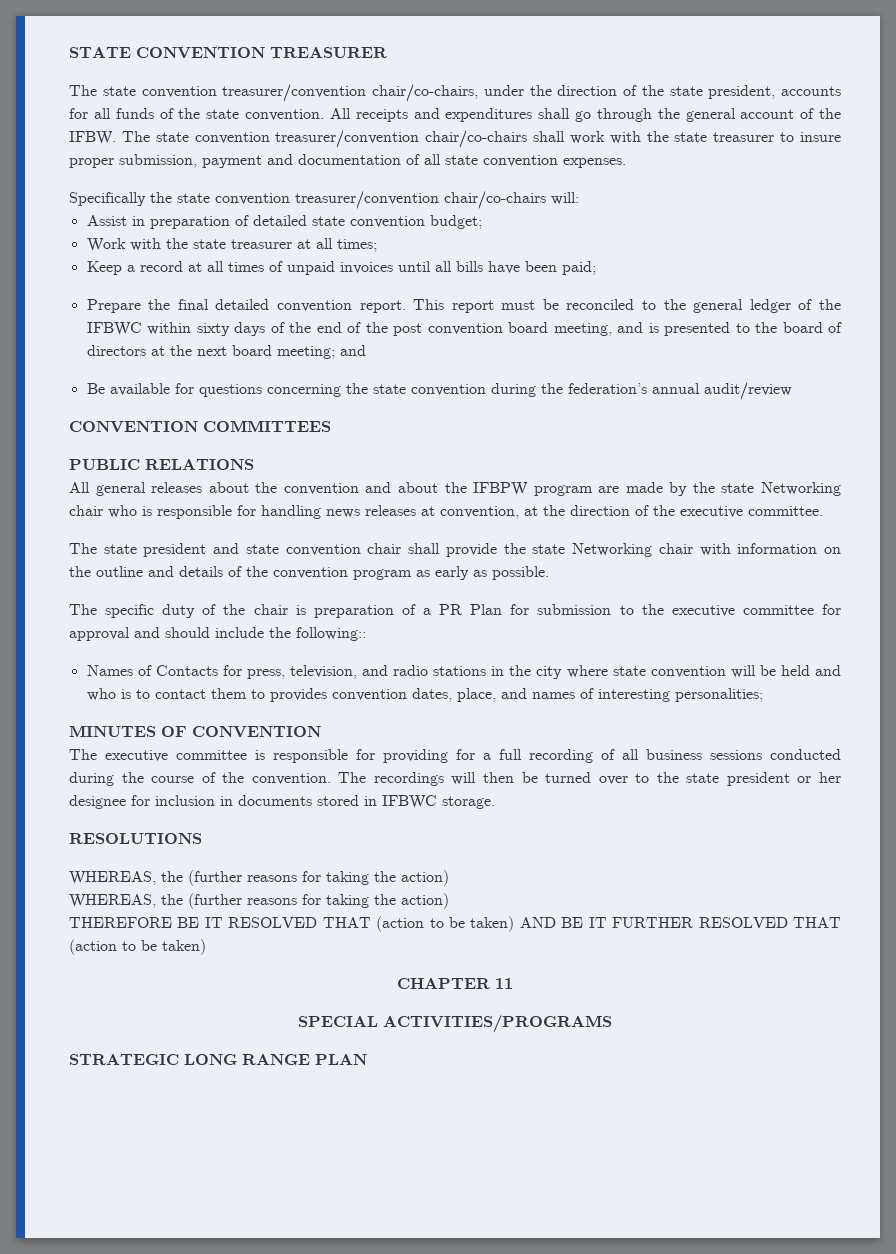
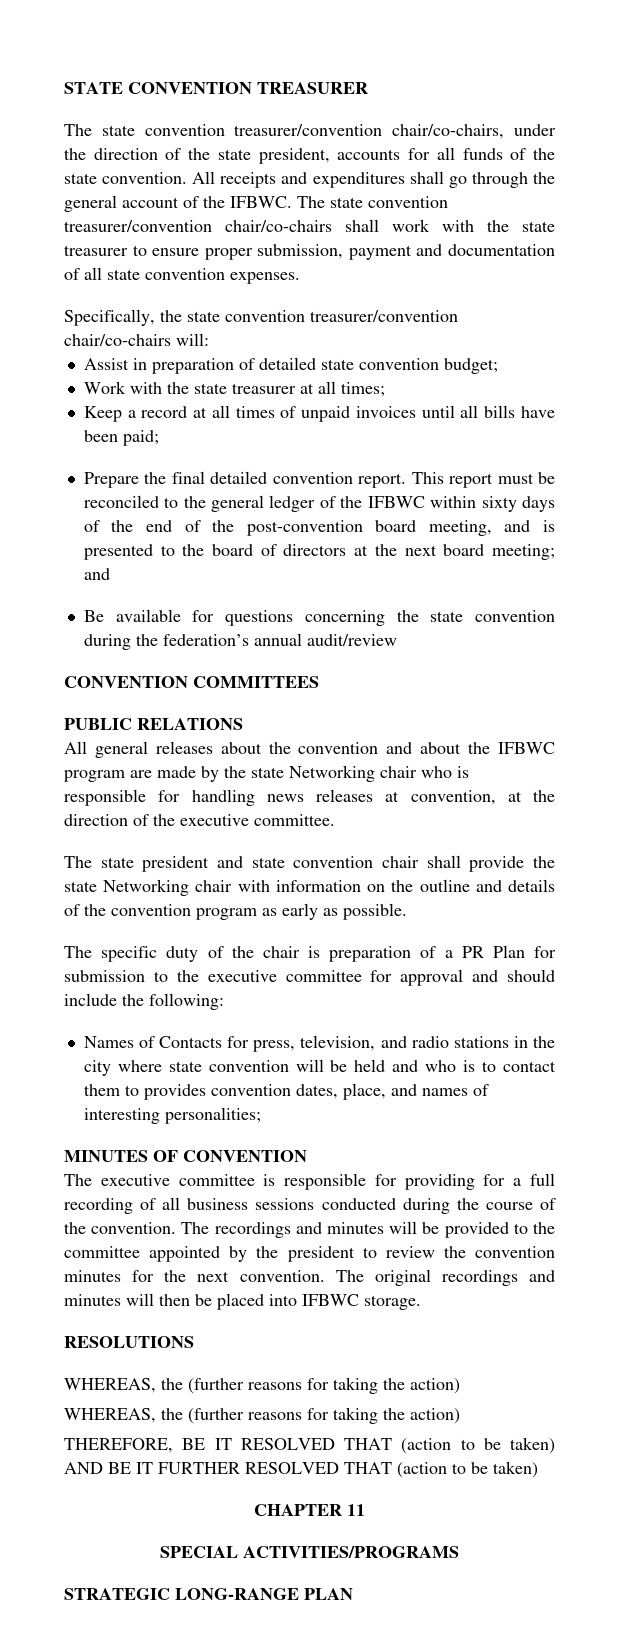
- All receipts and expenditures shall go through the general account of the IFBW.
+ All receipts and expenditures shall go through the general account of the IFBWC.
- The state convention treasurer/convention chair/co-chairs shall work with the state treasurer to insure proper submission, payment and documentation of all state convention expenses.
+ The state convention treasurer/convention chair/co-chairs shall work with the state treasurer to ensure proper submission, payment and documentation of all state convention expenses.
- Specifically the state convention treasurer/convention chair/co-chairs will:
+ Specifically, the state convention treasurer/convention chair/co-chairs will:
- This report must be reconciled to the general ledger of the IFBWC within sixty days of the end of the post convention board meeting, and is presented to the board of directors at the next board meeting; and
+ This report must be reconciled to the general ledger of the IFBWC within sixty days of the end of the post-convention board meeting, and is presented to the board of directors at the next board meeting; and
- All general releases about the convention and about the IFBPW program are made by the state Networking chair who is responsible for handling news releases at convention, at the direction of the executive committee.
+ All general releases about the convention and about the IFBWC program are made by the state Networking chair who is responsible for handling news releases at convention, at the direction of the executive committee.
- The specific duty of the chair is preparation of a PR Plan for submission to the executive committee for approval and should include the following::
+ The specific duty of the chair is preparation of a PR Plan for submission to the executive committee for approval and should include the following:
- The recordings will then be turned over to the state president or her designee for inclusion in documents stored in IFBWC storage.
+ The recordings and minutes will be provided to the committee appointed by the president to review the convention minutes for the next convention. The original recordings and minutes will then be placed into IFBWC storage.
- THEREFORE BE IT RESOLVED THAT (action to be taken) AND BE IT FURTHER RESOLVED THAT (action to be taken)
+ THEREFORE, BE IT RESOLVED THAT (action to be taken) AND BE IT FURTHER RESOLVED THAT (action to be taken)
- STRATEGIC LONG RANGE PLAN
+ STRATEGIC LONG-RANGE PLAN

